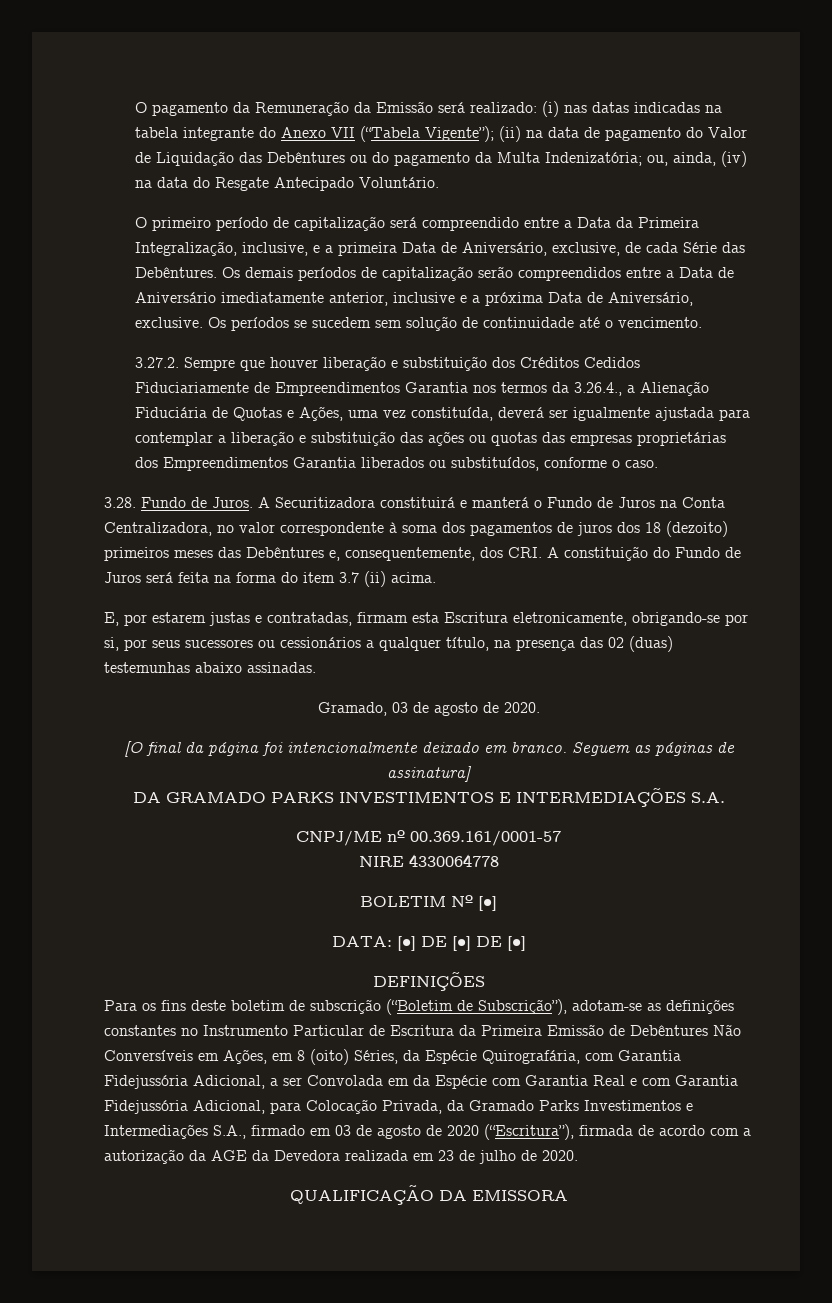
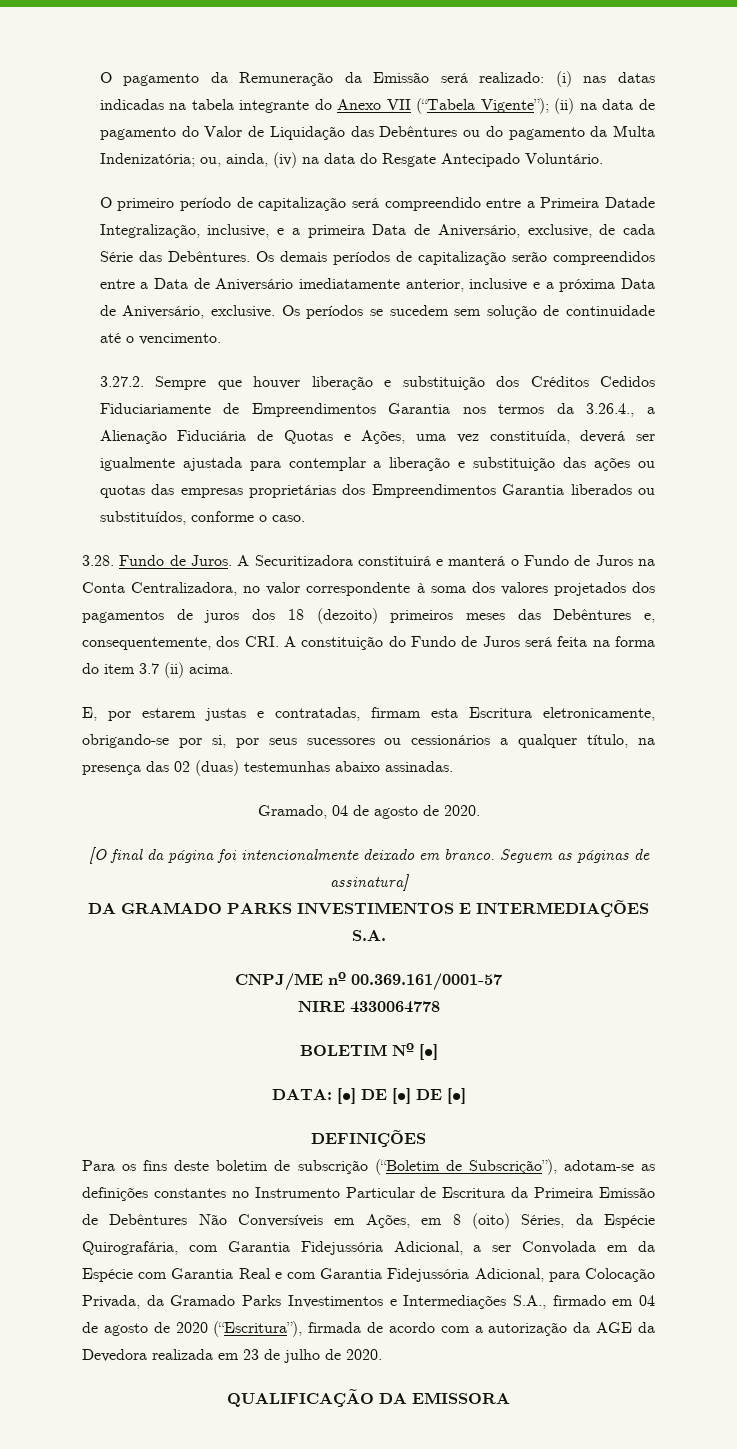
- O primeiro período de capitalização será compreendido entre a Data da Primeira Integralização, inclusive, e a primeira Data de Aniversário, exclusive, de cada Série das Debêntures.
+ O primeiro período de capitalização será compreendido entre a Primeira Datade Integralização, inclusive, e a primeira Data de Aniversário, exclusive, de cada Série das Debêntures.
- A Securitizadora constituirá e manterá o Fundo de Juros na Conta Centralizadora, no valor correspondente à soma dos pagamentos de juros dos 18 (dezoito) primeiros meses das Debêntures e, consequentemente, dos CRI. A constituição do Fundo de Juros será feita na forma do item 3.7 (ii) acima.
+ A Securitizadora constituirá e manterá o Fundo de Juros na Conta Centralizadora, no valor correspondente à soma dos valores projetados dos pagamentos de juros dos 18 (dezoito) primeiros meses das Debêntures e, consequentemente, dos CRI. A constituição do Fundo de Juros será feita na forma do item 3.7 (ii) acima.
- Gramado, 03 de agosto de 2020.
+ Gramado, 04 de agosto de 2020.
- Para os fins deste boletim de subscrição (“Boletim de Subscrição”), adotam-se as definições constantes no Instrumento Particular de Escritura da Primeira Emissão de Debêntures Não Conversíveis em Ações, em 8 (oito) Séries, da Espécie Quirografária, com Garantia Fidejussória Adicional, a ser Convolada em da Espécie com Garantia Real e com Garantia Fidejussória Adicional, para Colocação Privada, da Gramado Parks Investimentos e Intermediações S.A., firmado em 03 de agosto de 2020 (“Escritura”), firmada de acordo com a autorização da AGE da Devedora realizada em 23 de julho de 2020.
+ Para os fins deste boletim de subscrição (“Boletim de Subscrição”), adotam-se as definições constantes no Instrumento Particular de Escritura da Primeira Emissão de Debêntures Não Conversíveis em Ações, em 8 (oito) Séries, da Espécie Quirografária, com Garantia Fidejussória Adicional, a ser Convolada em da Espécie com Garantia Real e com Garantia Fidejussória Adicional, para Colocação Privada, da Gramado Parks Investimentos e Intermediações S.A., firmado em 04 de agosto de 2020 (“Escritura”), firmada de acordo com a autorização da AGE da Devedora realizada em 23 de julho de 2020.

